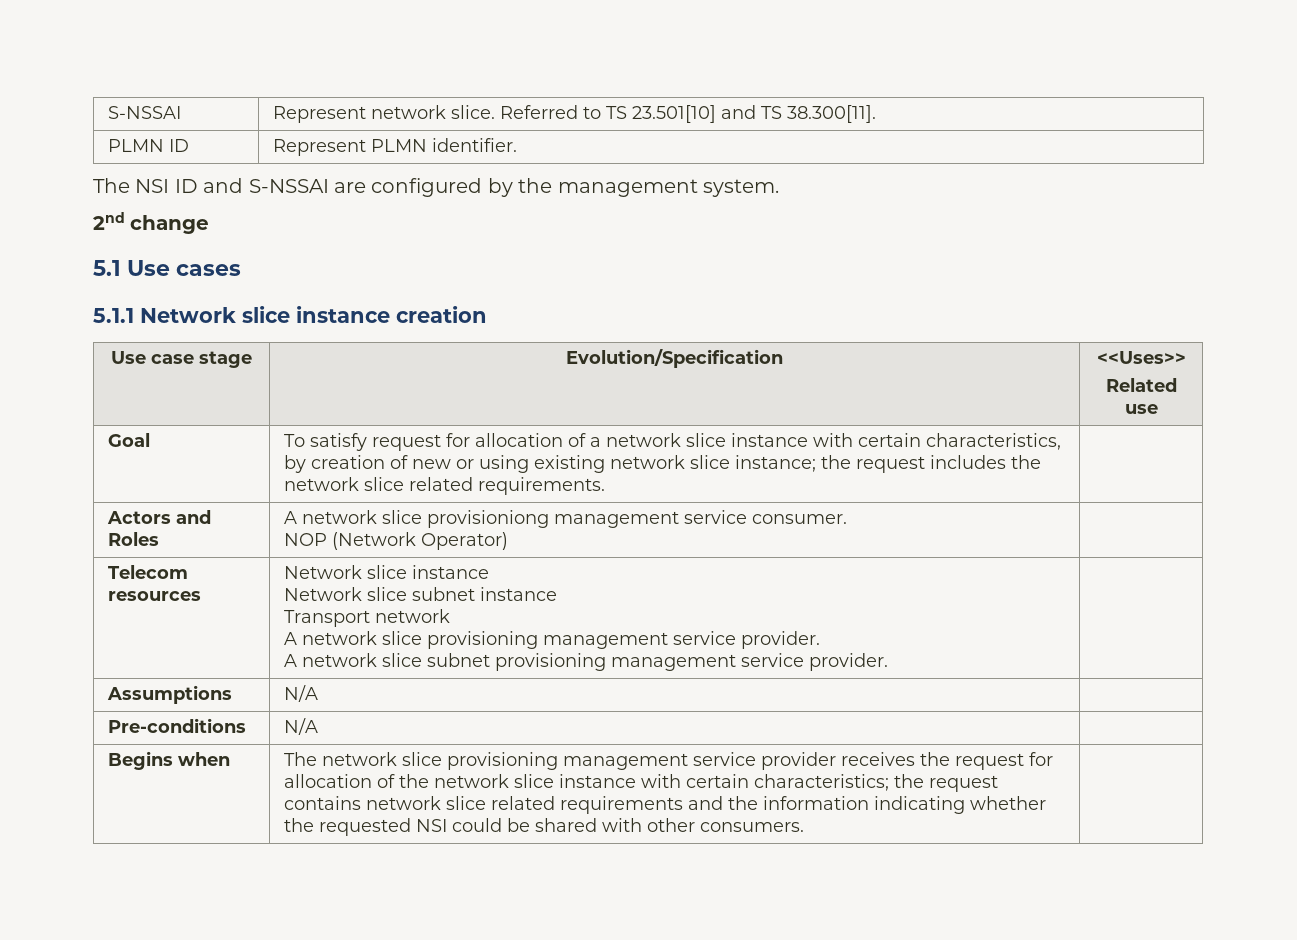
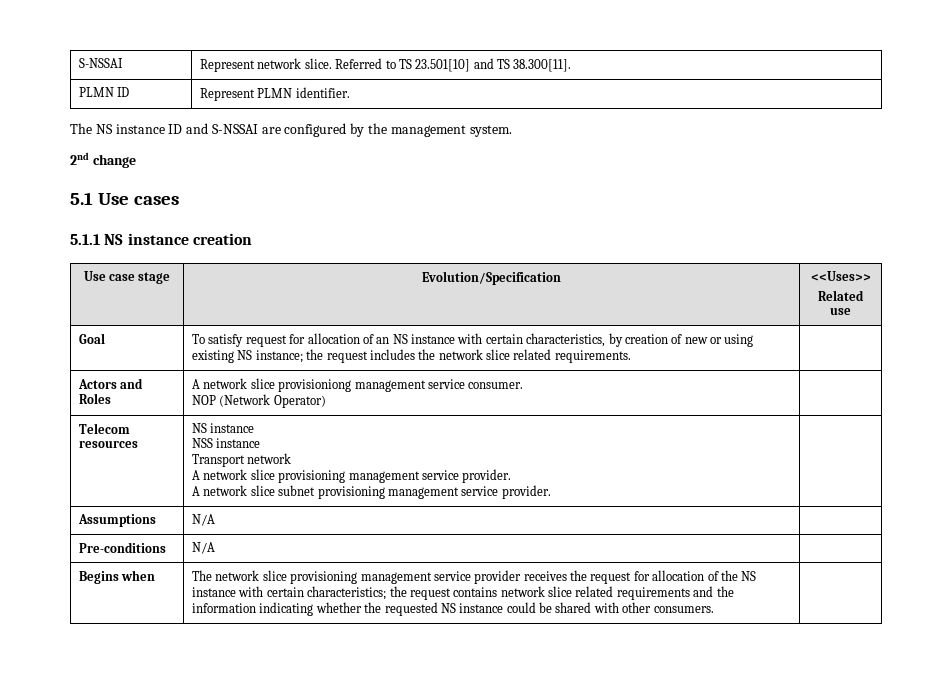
- The NSI ID and S-NSSAI are configured by the management system.
+ The NS instance ID and S-NSSAI are configured by the management system.
- 5.1.1 Network slice instance creation
+ 5.1.1 NS instance creation
- Goal | To satisfy request for allocation of a network slice instance with certain characteristics, by creation of new or using existing network slice instance; the request includes the network slice related requirements. |
+ Goal | To satisfy request for allocation of an NS instance with certain characteristics, by creation of new or using existing NS instance; the request includes the network slice related requirements. |
- Telecom resources | Network slice instance
- Network slice subnet instance
+ Telecom resources | NS instance
+ NSS instance
- The network slice provisioning management service provider receives the request for allocation of the network slice instance with certain characteristics; the request contains network slice related requirements and the information indicating whether the requested NSI could be shared with other consumers.
+ The network slice provisioning management service provider receives the request for allocation of the NS instance with certain characteristics; the request contains network slice related requirements and the information indicating whether the requested NS instance could be shared with other consumers.

